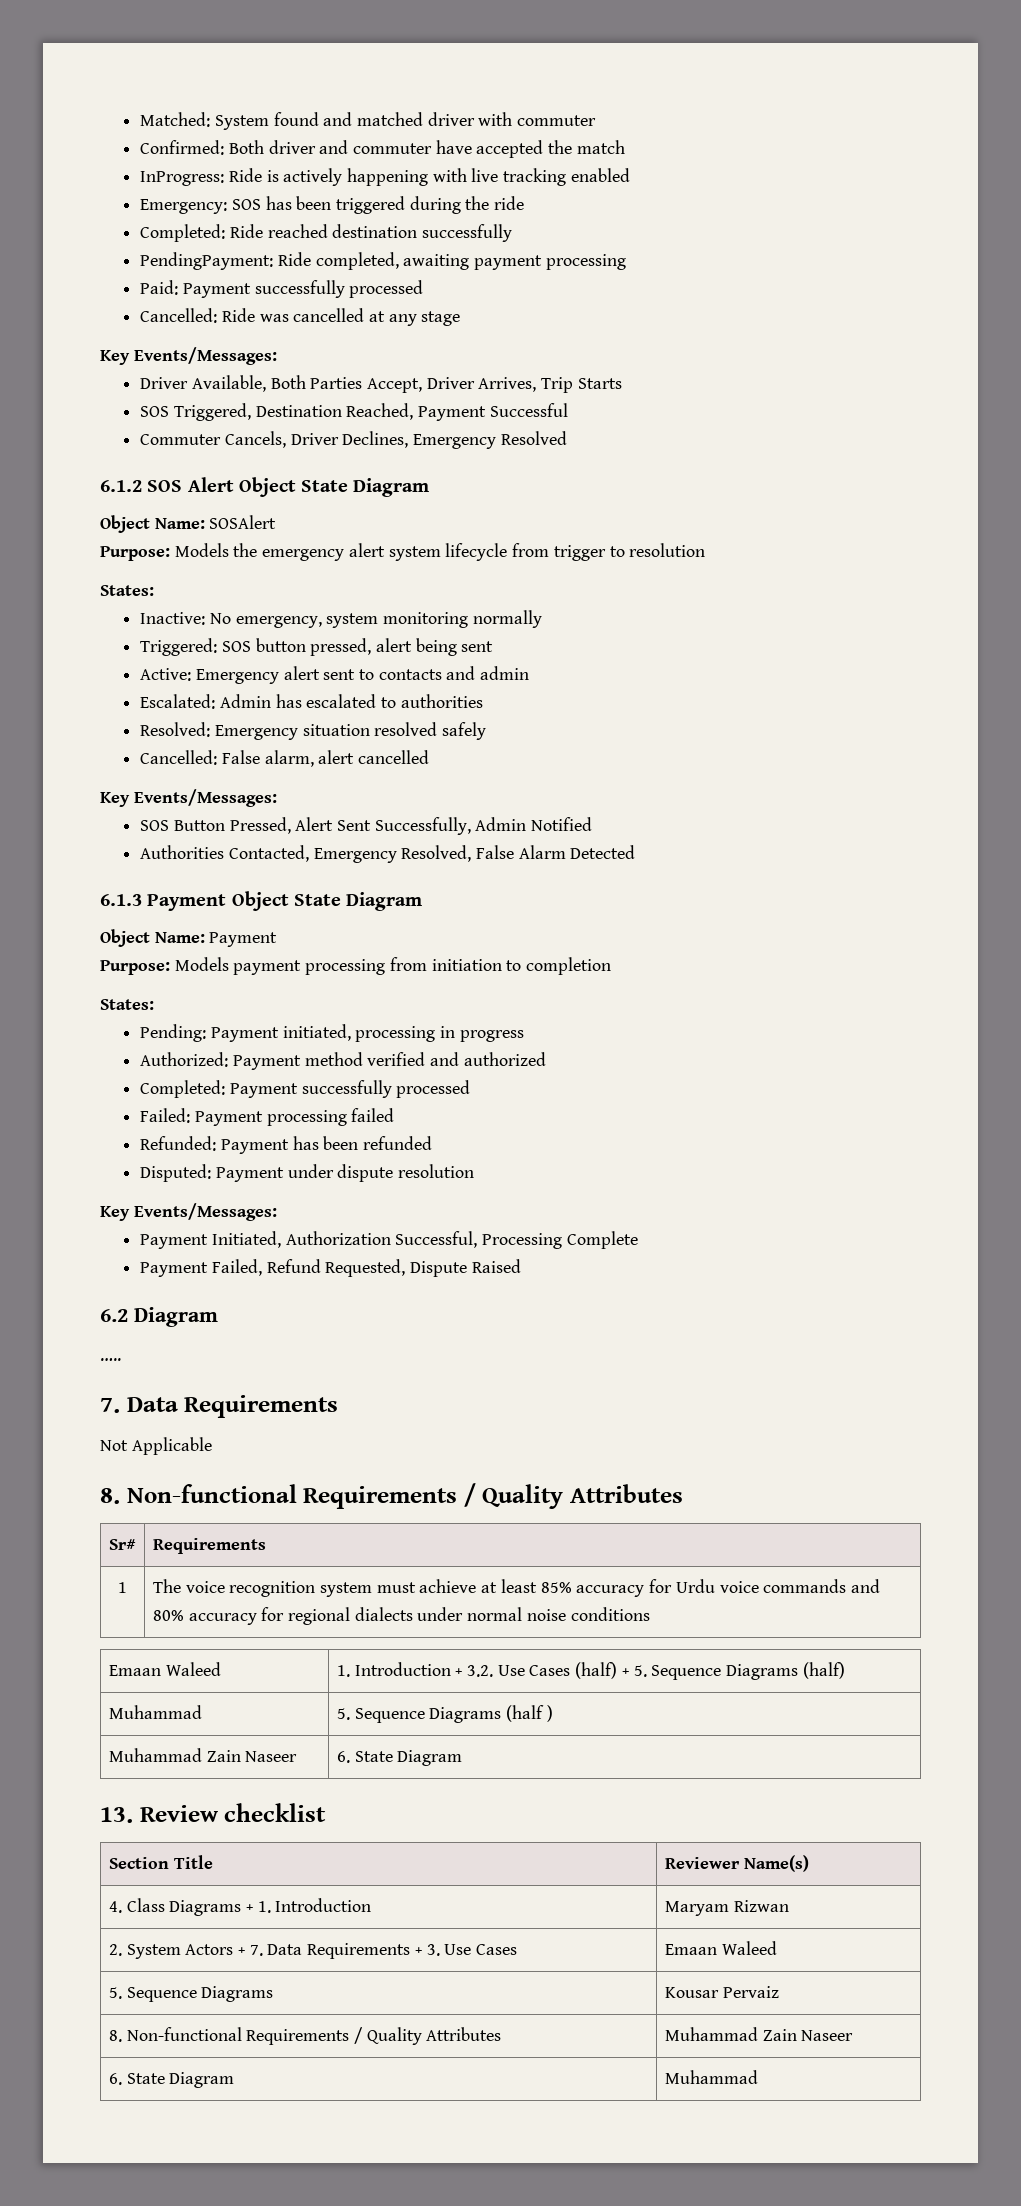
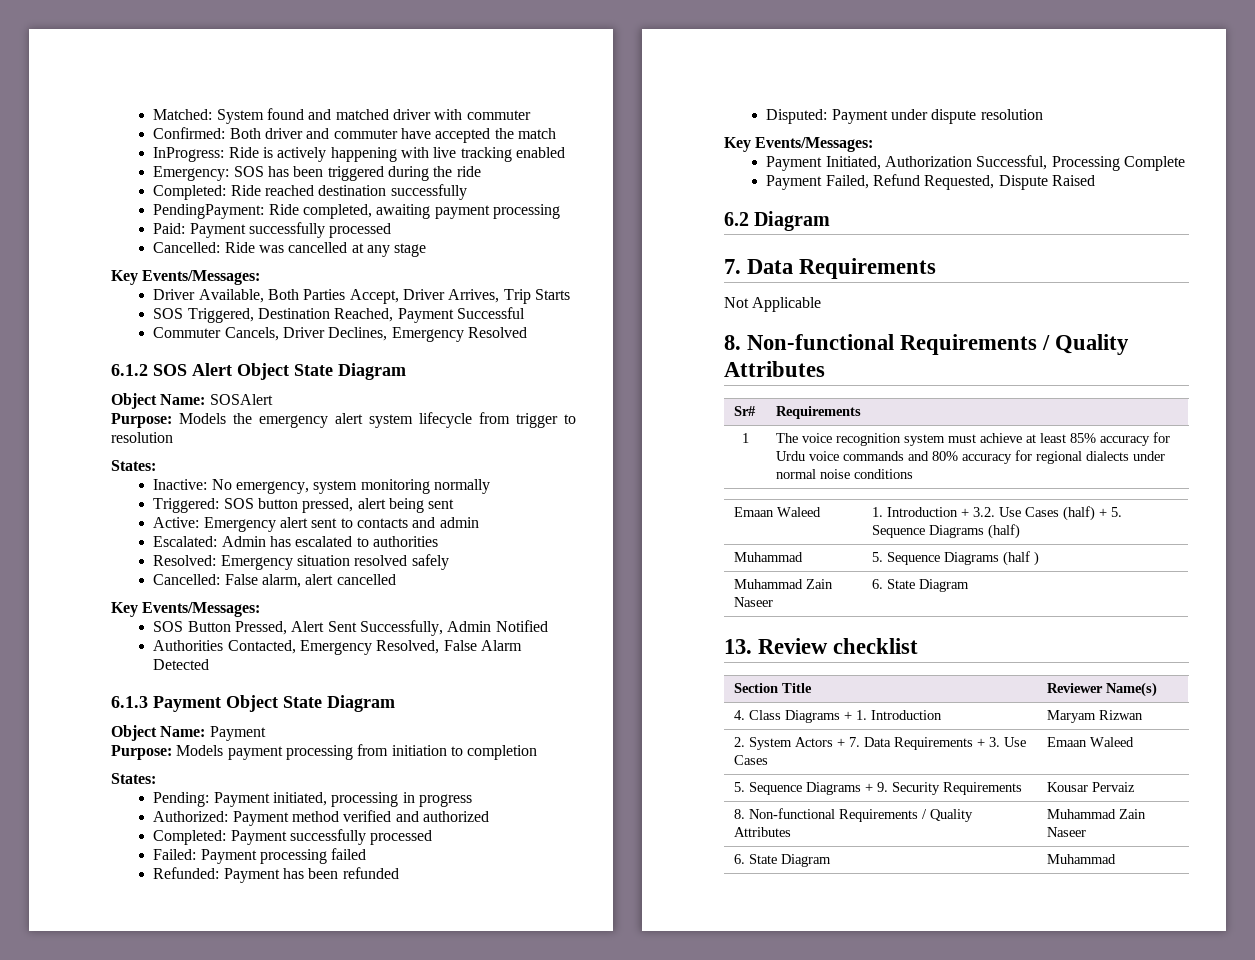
- …..
- 5. Sequence Diagrams | Kousar Pervaiz
+ 5. Sequence Diagrams + 9. Security Requirements | Kousar Pervaiz

